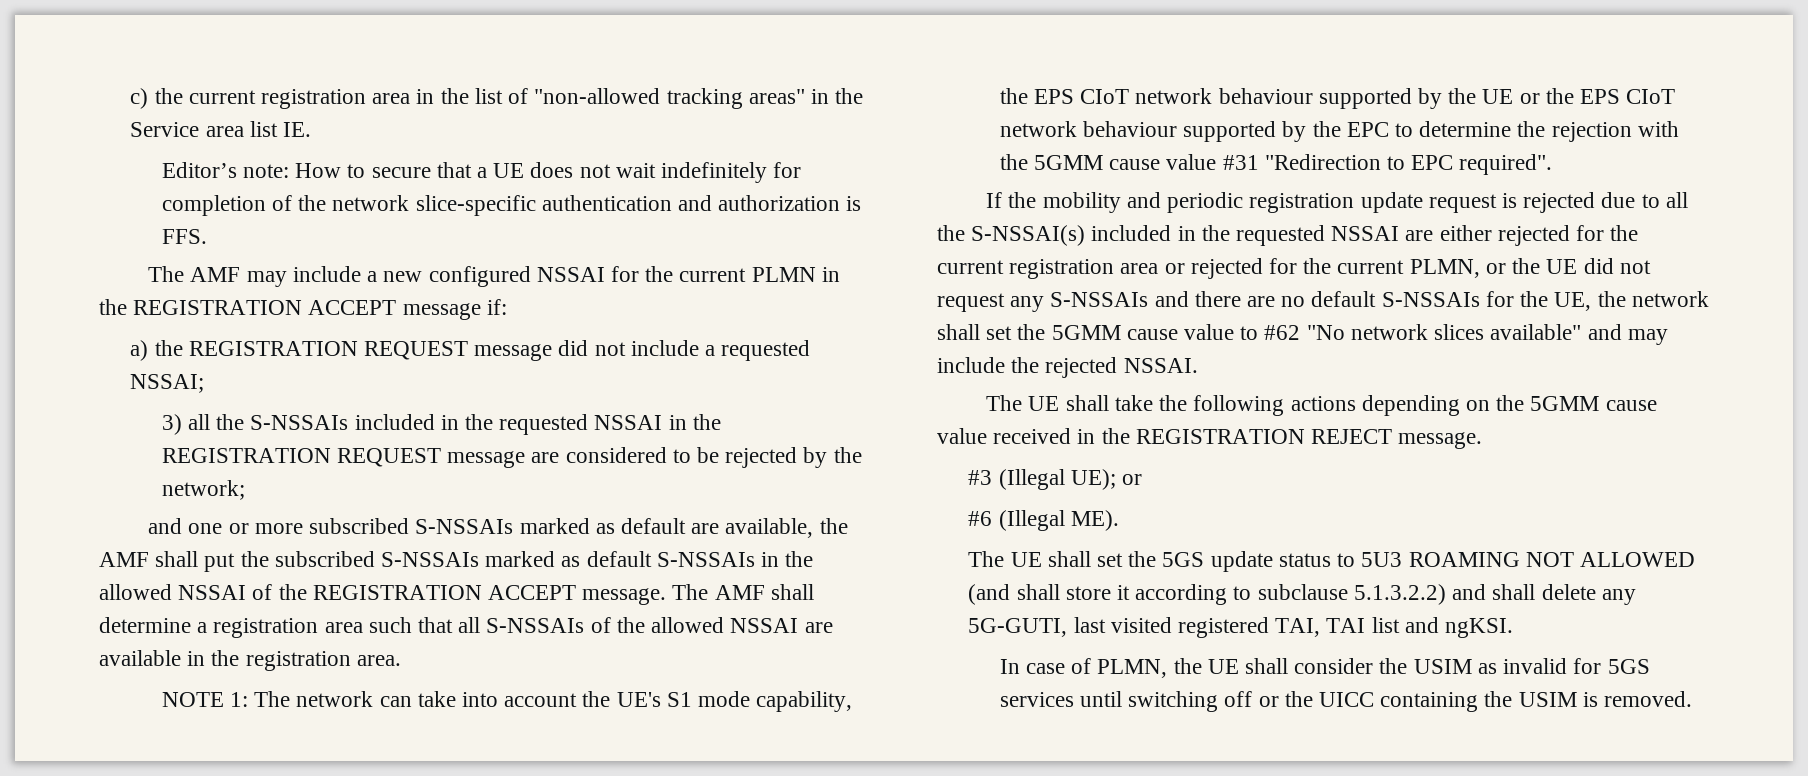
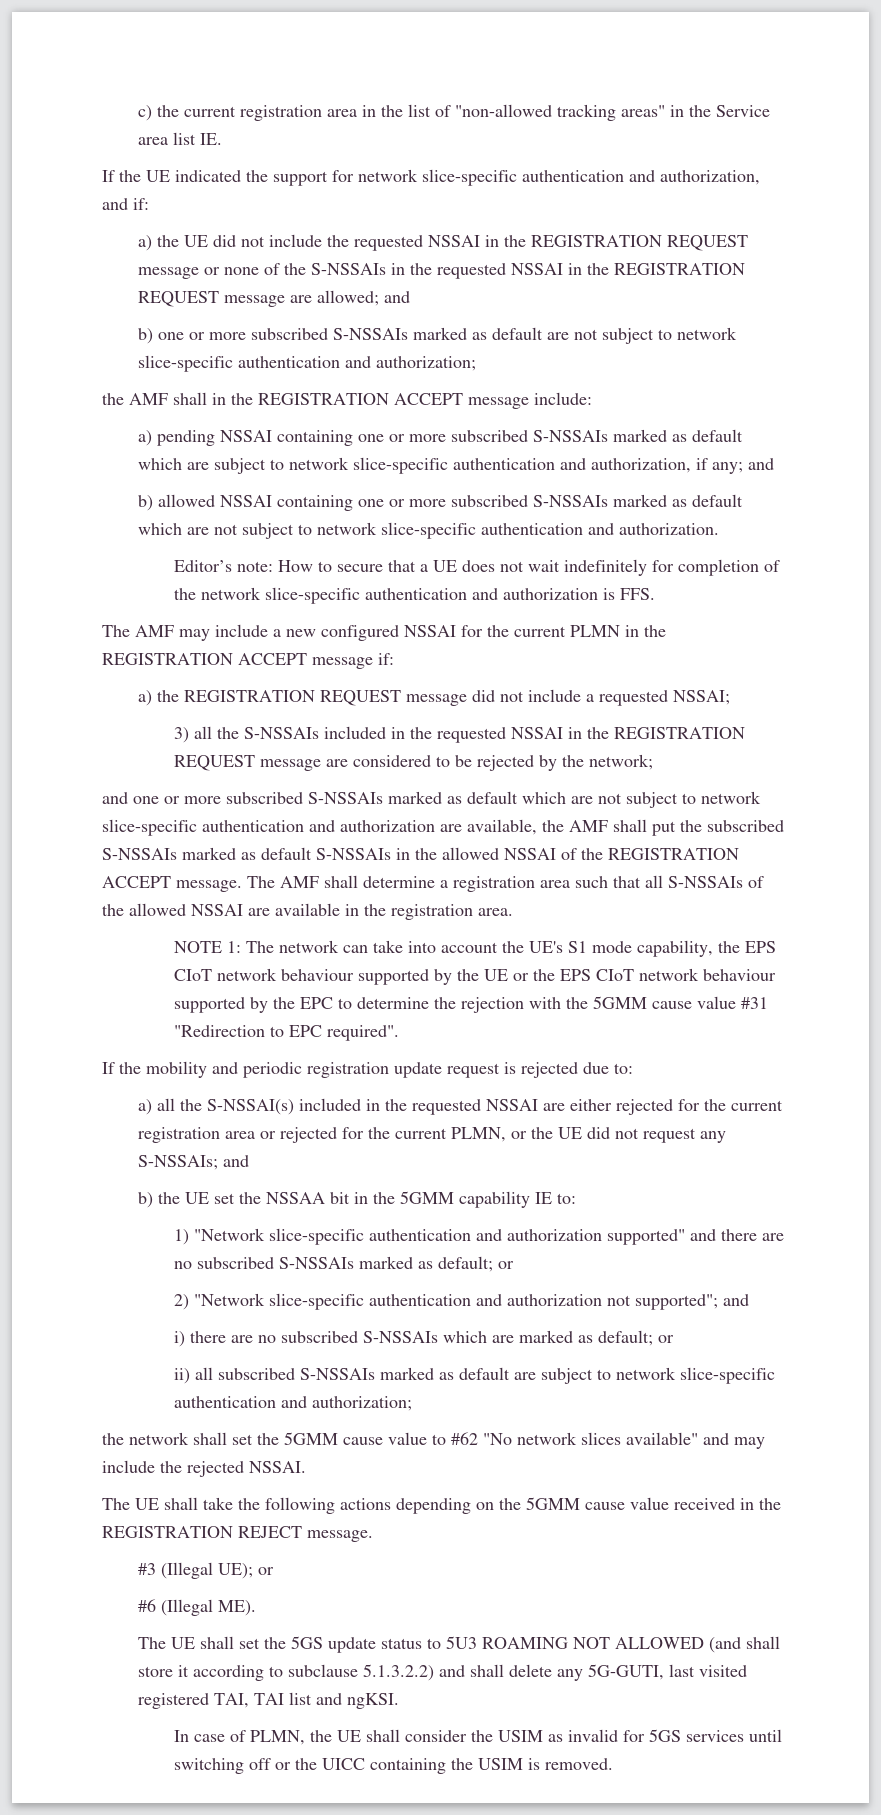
+ If the UE indicated the support for network slice-specific authentication and authorization, and if:
+ a) the UE did not include the requested NSSAI in the REGISTRATION REQUEST message or none of the S-NSSAIs in the requested NSSAI in the REGISTRATION REQUEST message are allowed; and
+ b) one or more subscribed S-NSSAIs marked as default are not subject to network slice-specific authentication and authorization;
+ the AMF shall in the REGISTRATION ACCEPT message include:
+ a) pending NSSAI containing one or more subscribed S-NSSAIs marked as default which are subject to network slice-specific authentication and authorization, if any; and
+ b) allowed NSSAI containing one or more subscribed S-NSSAIs marked as default which are not subject to network slice-specific authentication and authorization.
- and one or more subscribed S-NSSAIs marked as default are available, the AMF shall put the subscribed S-NSSAIs marked as default S-NSSAIs in the allowed NSSAI of the REGISTRATION ACCEPT message.
+ and one or more subscribed S-NSSAIs marked as default which are not subject to network slice-specific authentication and authorization are available, the AMF shall put the subscribed S-NSSAIs marked as default S-NSSAIs in the allowed NSSAI of the REGISTRATION ACCEPT message.
- If the mobility and periodic registration update request is rejected due to all the S-NSSAI(s) included in the requested NSSAI are either rejected for the current registration area or rejected for the current PLMN, or the UE did not request any S-NSSAIs and there are no default S-NSSAIs for the UE, the network shall set the 5GMM cause value to #62 "No network slices available" and may include the rejected NSSAI.
+ If the mobility and periodic registration update request is rejected due to:
+ a) all the S-NSSAI(s) included in the requested NSSAI are either rejected for the current registration area or rejected for the current PLMN, or the UE did not request any S-NSSAIs; and
+ b) the UE set the NSSAA bit in the 5GMM capability IE to:
+ 1) "Network slice-specific authentication and authorization supported" and there are no subscribed S-NSSAIs marked as default; or
+ 2) "Network slice-specific authentication and authorization not supported"; and
+ i) there are no subscribed S-NSSAIs which are marked as default; or
+ ii) all subscribed S-NSSAIs marked as default are subject to network slice-specific authentication and authorization;
+ the network shall set the 5GMM cause value to #62 "No network slices available" and may include the rejected NSSAI.

